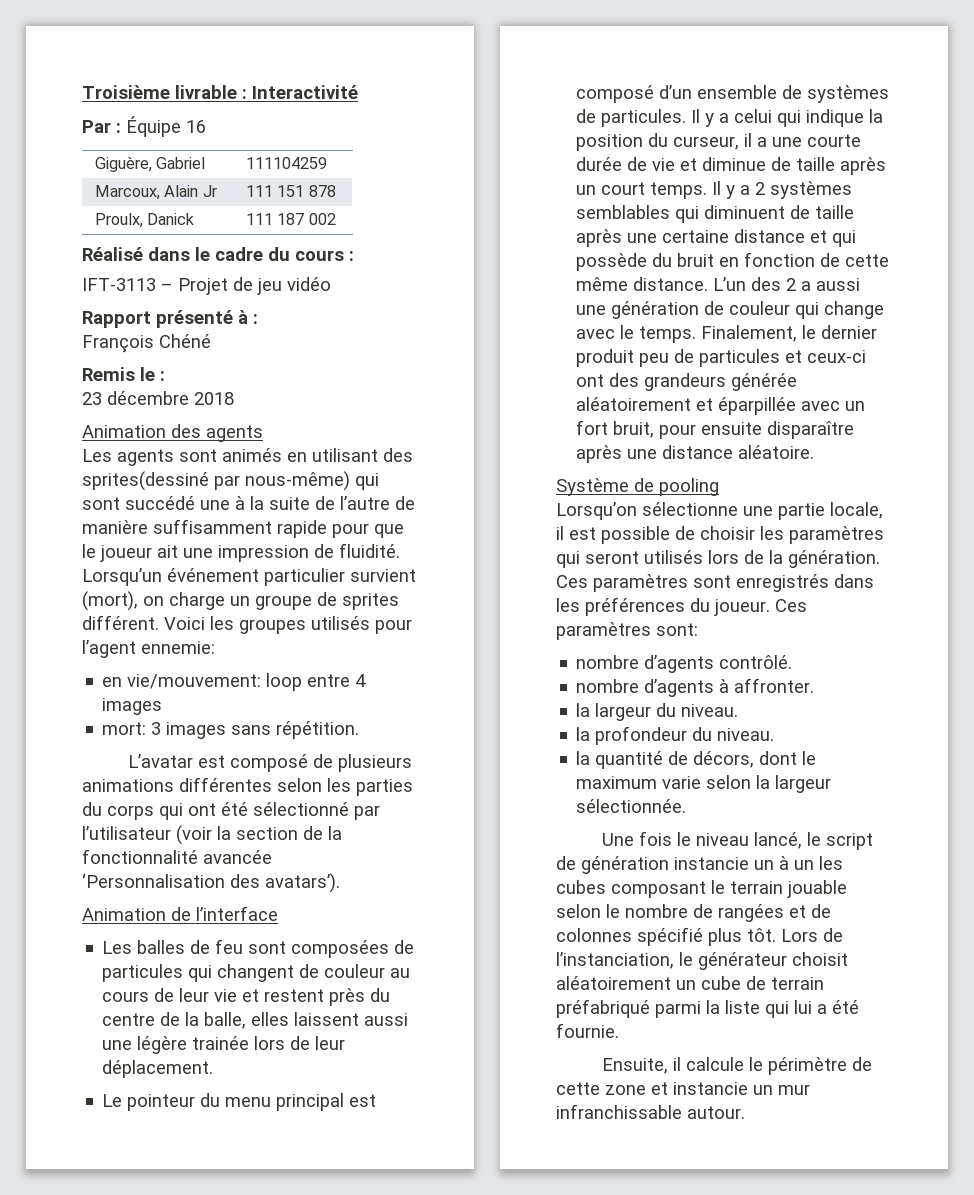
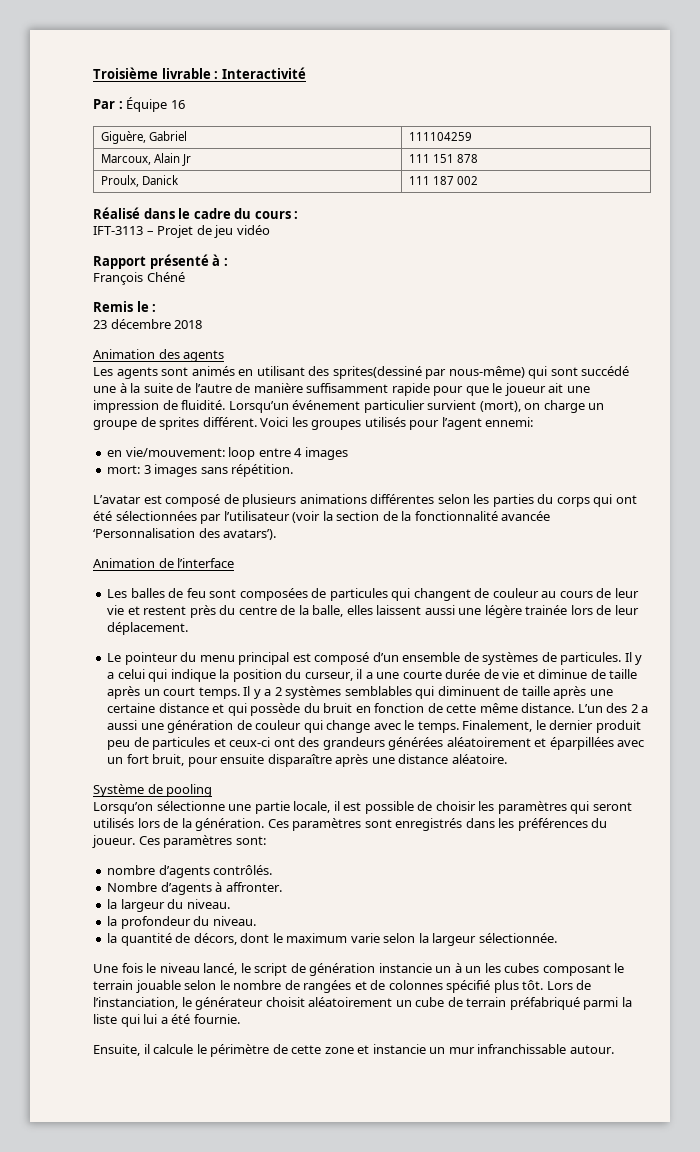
- Voici les groupes utilisés pour l’agent ennemie:
+ Voici les groupes utilisés pour l’agent ennemi:
- L’avatar est composé de plusieurs animations différentes selon les parties du corps qui ont été sélectionné par l’utilisateur (voir la section de la fonctionnalité avancée ‘Personnalisation des avatars’).
+ L’avatar est composé de plusieurs animations différentes selon les parties du corps qui ont été sélectionnées par l’utilisateur (voir la section de la fonctionnalité avancée ‘Personnalisation des avatars’).
- Finalement, le dernier produit peu de particules et ceux-ci ont des grandeurs générée aléatoirement et éparpillée avec un fort bruit, pour ensuite disparaître après une distance aléatoire.
+ Finalement, le dernier produit peu de particules et ceux-ci ont des grandeurs générées aléatoirement et éparpillées avec un fort bruit, pour ensuite disparaître après une distance aléatoire.
- nombre d’agents contrôlé.
- nombre d’agents à affronter.
+ nombre d’agents contrôlés.
+ Nombre d’agents à affronter.

